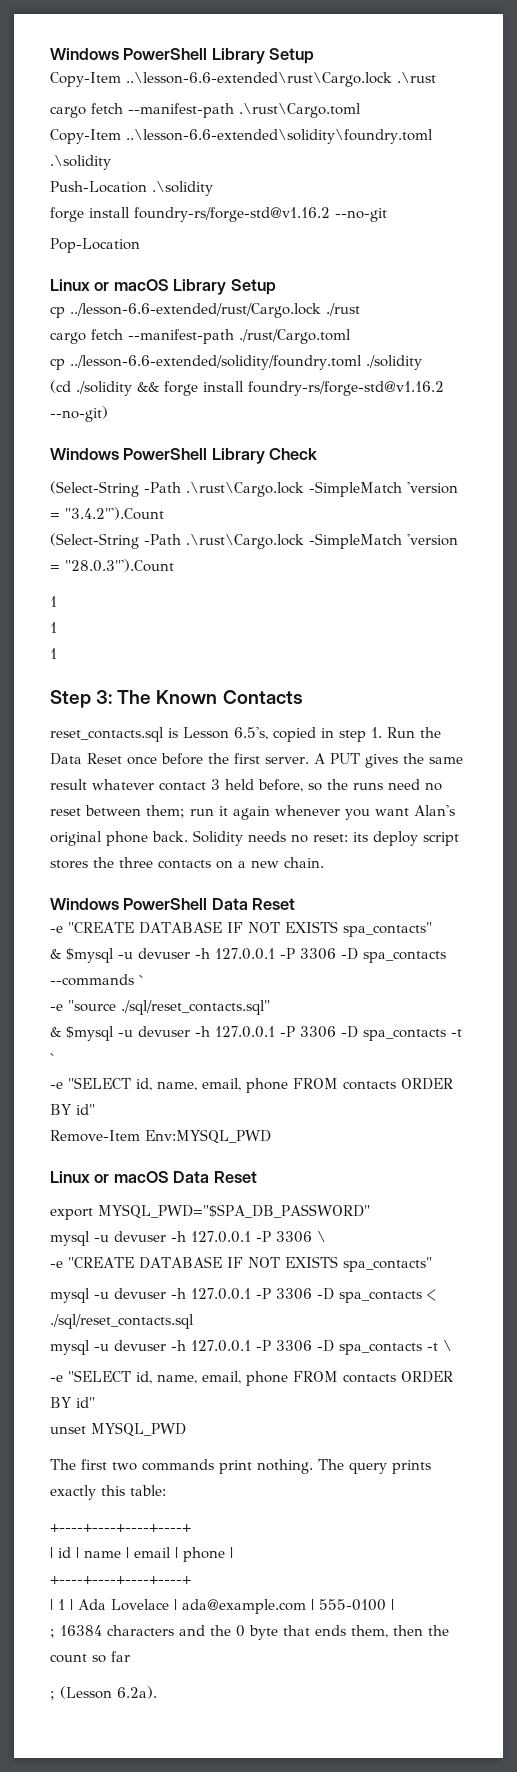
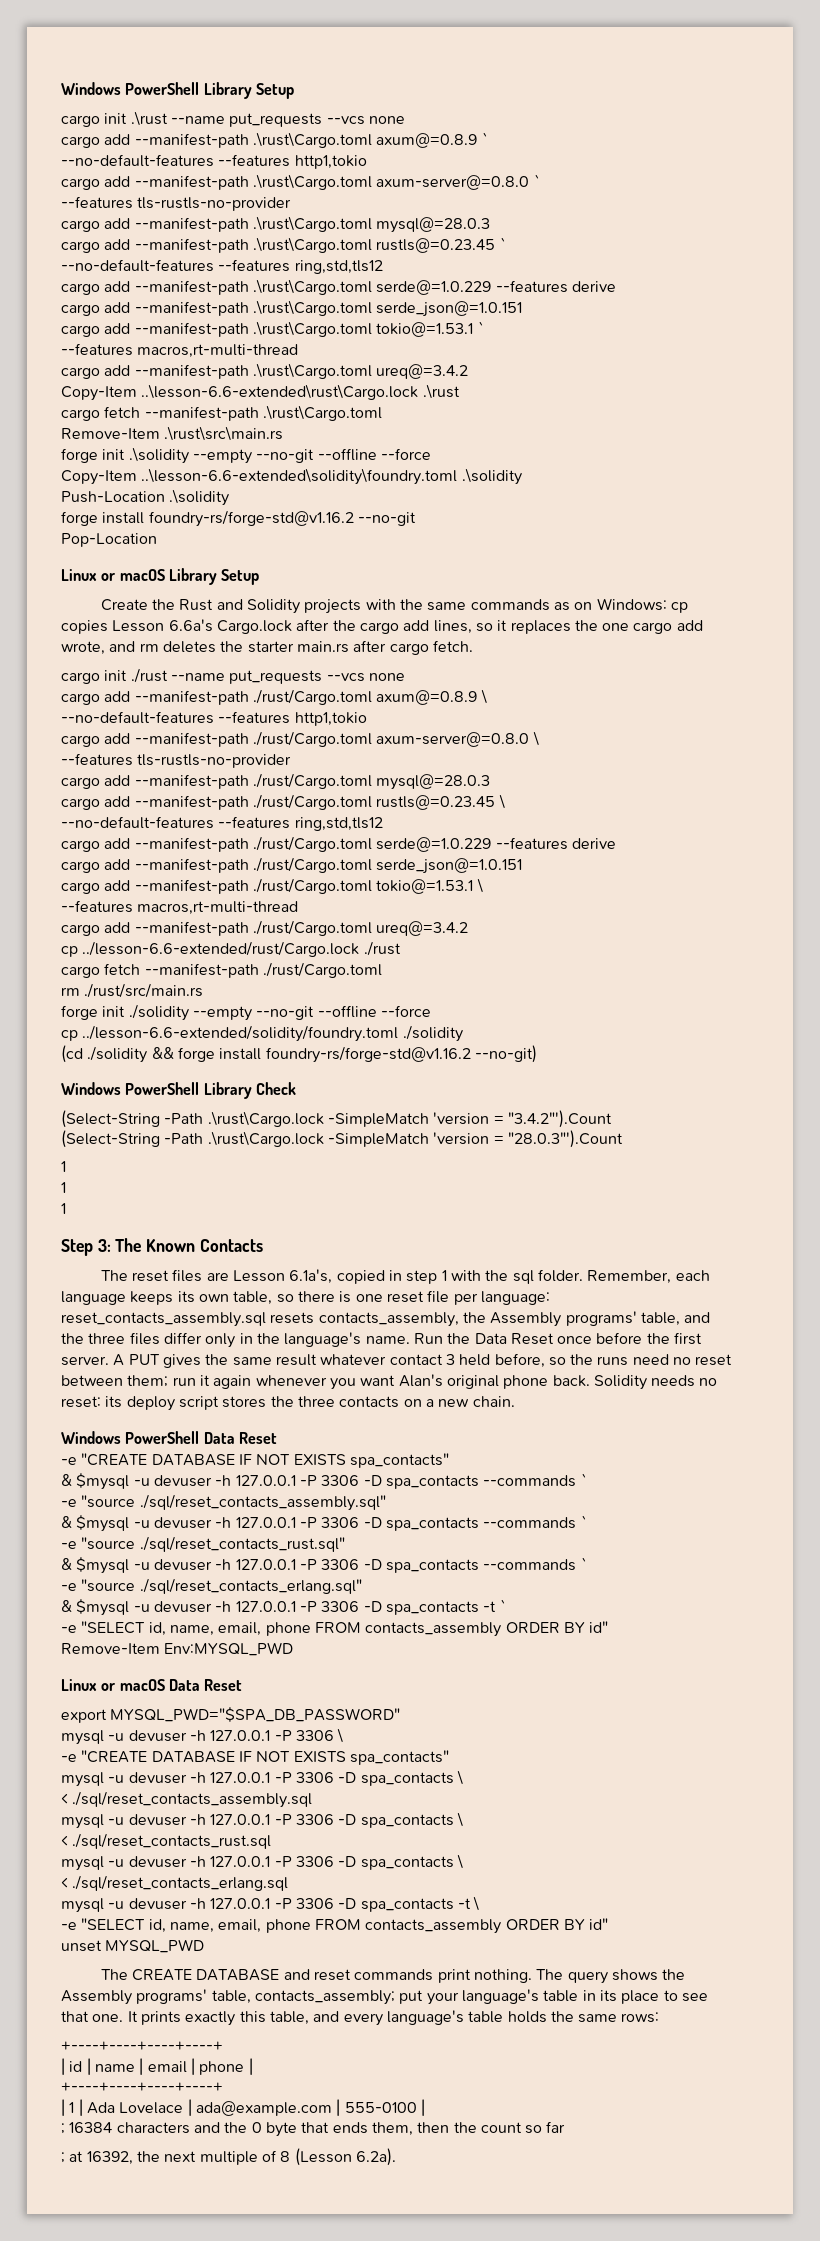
+ cargo init .\rust --name put_requests --vcs none
+ cargo add --manifest-path .\rust\Cargo.toml axum@=0.8.9 `
+ --no-default-features --features http1,tokio
+ cargo add --manifest-path .\rust\Cargo.toml axum-server@=0.8.0 `
+ --features tls-rustls-no-provider
+ cargo add --manifest-path .\rust\Cargo.toml mysql@=28.0.3
+ cargo add --manifest-path .\rust\Cargo.toml rustls@=0.23.45 `
+ --no-default-features --features ring,std,tls12
+ cargo add --manifest-path .\rust\Cargo.toml serde@=1.0.229 --features derive
+ cargo add --manifest-path .\rust\Cargo.toml serde_json@=1.0.151
+ cargo add --manifest-path .\rust\Cargo.toml tokio@=1.53.1 `
+ --features macros,rt-multi-thread
+ cargo add --manifest-path .\rust\Cargo.toml ureq@=3.4.2
+ Remove-Item .\rust\src\main.rs
+ forge init .\solidity --empty --no-git --offline --force
+ Create the Rust and Solidity projects with the same commands as on Windows: cp copies Lesson 6.6a's Cargo.lock after the cargo add lines, so it replaces the one cargo add wrote, and rm deletes the starter main.rs after cargo fetch.
+ cargo init ./rust --name put_requests --vcs none
+ cargo add --manifest-path ./rust/Cargo.toml axum@=0.8.9 \
+ --no-default-features --features http1,tokio
+ cargo add --manifest-path ./rust/Cargo.toml axum-server@=0.8.0 \
+ --features tls-rustls-no-provider
+ cargo add --manifest-path ./rust/Cargo.toml mysql@=28.0.3
+ cargo add --manifest-path ./rust/Cargo.toml rustls@=0.23.45 \
+ --no-default-features --features ring,std,tls12
+ cargo add --manifest-path ./rust/Cargo.toml serde@=1.0.229 --features derive
+ cargo add --manifest-path ./rust/Cargo.toml serde_json@=1.0.151
+ cargo add --manifest-path ./rust/Cargo.toml tokio@=1.53.1 \
+ --features macros,rt-multi-thread
+ cargo add --manifest-path ./rust/Cargo.toml ureq@=3.4.2
+ rm ./rust/src/main.rs
+ forge init ./solidity --empty --no-git --offline --force
- reset_contacts.sql is Lesson 6.5's, copied in step 1. Run the Data Reset once before the first server.
+ The reset files are Lesson 6.1a's, copied in step 1 with the sql folder. Remember, each language keeps its own table, so there is one reset file per language: reset_contacts_assembly.sql resets contacts_assembly, the Assembly programs' table, and the three files differ only in the language's name. Run the Data Reset once before the first server.
- -e "source ./sql/reset_contacts.sql"
+ -e "source ./sql/reset_contacts_assembly.sql"
+ & $mysql -u devuser -h 127.0.0.1 -P 3306 -D spa_contacts --commands `
+ -e "source ./sql/reset_contacts_rust.sql"
+ & $mysql -u devuser -h 127.0.0.1 -P 3306 -D spa_contacts --commands `
+ -e "source ./sql/reset_contacts_erlang.sql"
  & $mysql -u devuser -h 127.0.0.1 -P 3306 -D spa_contacts -t `
- -e "SELECT id, name, email, phone FROM contacts ORDER BY id"
+ -e "SELECT id, name, email, phone FROM contacts_assembly ORDER BY id"
  mysql -u devuser -h 127.0.0.1 -P 3306 \
  -e "CREATE DATABASE IF NOT EXISTS spa_contacts"
- mysql -u devuser -h 127.0.0.1 -P 3306 -D spa_contacts < ./sql/reset_contacts.sql
+ mysql -u devuser -h 127.0.0.1 -P 3306 -D spa_contacts \
+ < ./sql/reset_contacts_assembly.sql
+ mysql -u devuser -h 127.0.0.1 -P 3306 -D spa_contacts \
+ < ./sql/reset_contacts_rust.sql
+ mysql -u devuser -h 127.0.0.1 -P 3306 -D spa_contacts \
+ < ./sql/reset_contacts_erlang.sql
  mysql -u devuser -h 127.0.0.1 -P 3306 -D spa_contacts -t \
- -e "SELECT id, name, email, phone FROM contacts ORDER BY id"
+ -e "SELECT id, name, email, phone FROM contacts_assembly ORDER BY id"
- The first two commands print nothing.
+ The CREATE DATABASE and reset commands print nothing.
- The query prints exactly this table:
+ The query shows the Assembly programs' table, contacts_assembly; put your language's table in its place to see that one. It prints exactly this table, and every language's table holds the same rows:
- ; (Lesson 6.2a).
+ ; at 16392, the next multiple of 8 (Lesson 6.2a).

